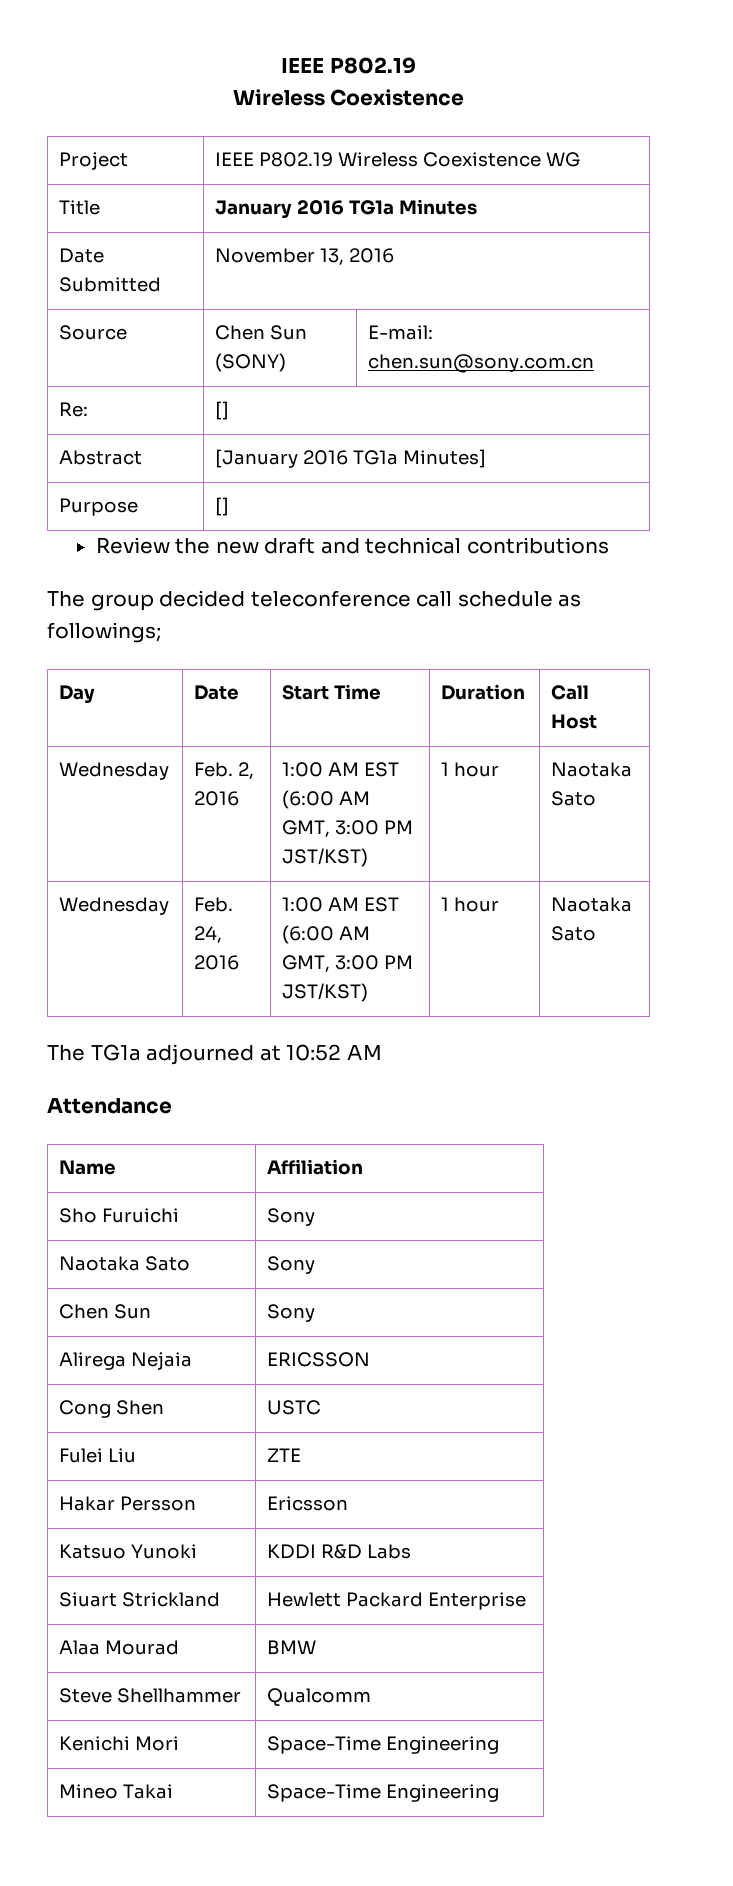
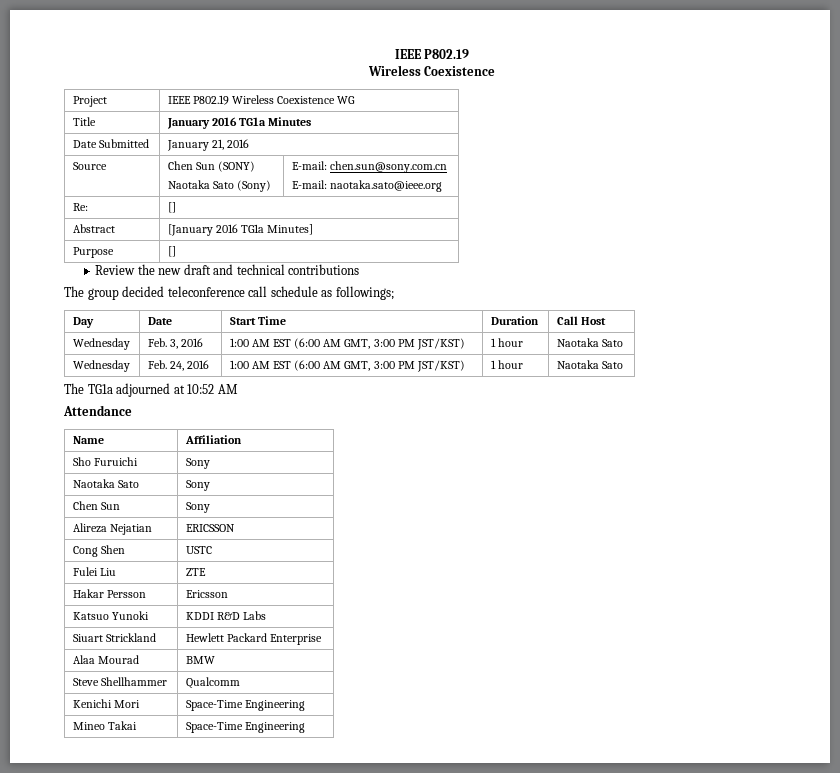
- Date Submitted | November 13, 2016
+ Date Submitted | January 21, 2016
- Source | Chen Sun (SONY) | E-mail: chen.sun@sony.com.cn
+ Source | Chen Sun (SONY)
+ Naotaka Sato (Sony) | E-mail: chen.sun@sony.com.cn
+ E-mail: naotaka.sato@ieee.org
- Wednesday | Feb. 2, 2016 | 1:00 AM EST (6:00 AM GMT, 3:00 PM JST/KST) | 1 hour | Naotaka Sato
+ Wednesday | Feb. 3, 2016 | 1:00 AM EST (6:00 AM GMT, 3:00 PM JST/KST) | 1 hour | Naotaka Sato
- Alirega Nejaia | ERICSSON
+ Alireza Nejatian | ERICSSON

